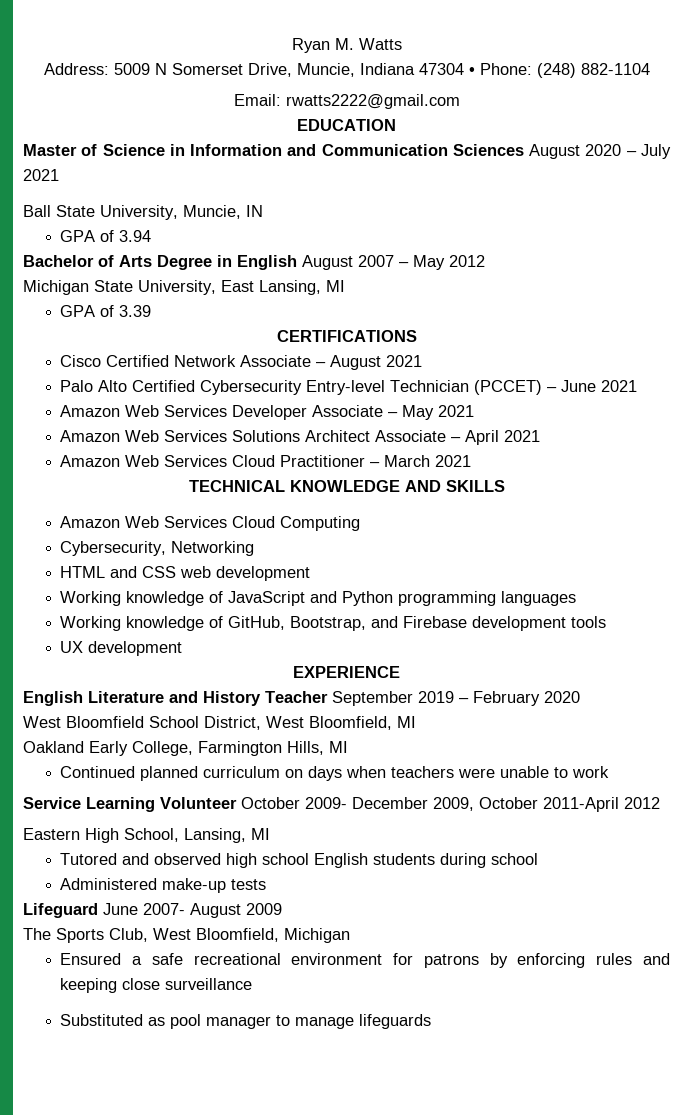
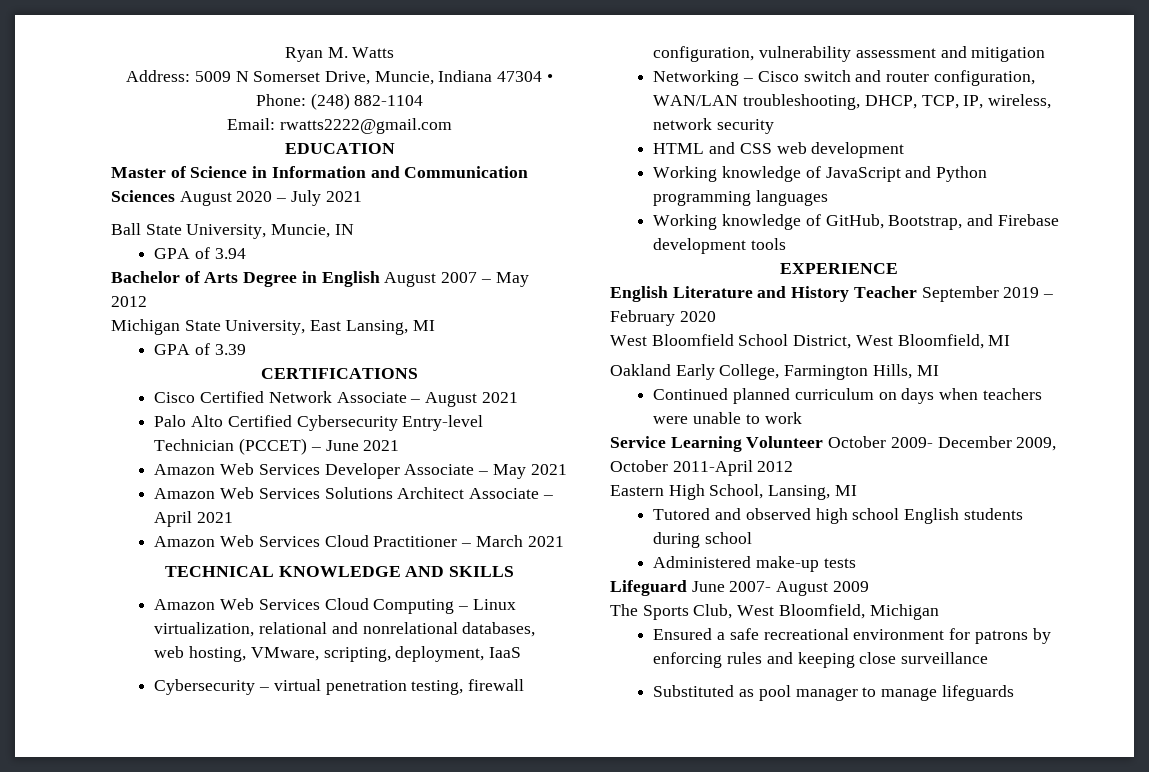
- Amazon Web Services Cloud Computing
- Cybersecurity, Networking
+ Amazon Web Services Cloud Computing – Linux virtualization, relational and nonrelational databases, web hosting, VMware, scripting, deployment, IaaS
+ Cybersecurity – virtual penetration testing, firewall configuration, vulnerability assessment and mitigation
+ Networking – Cisco switch and router configuration, WAN/LAN troubleshooting, DHCP, TCP, IP, wireless, network security
- UX development

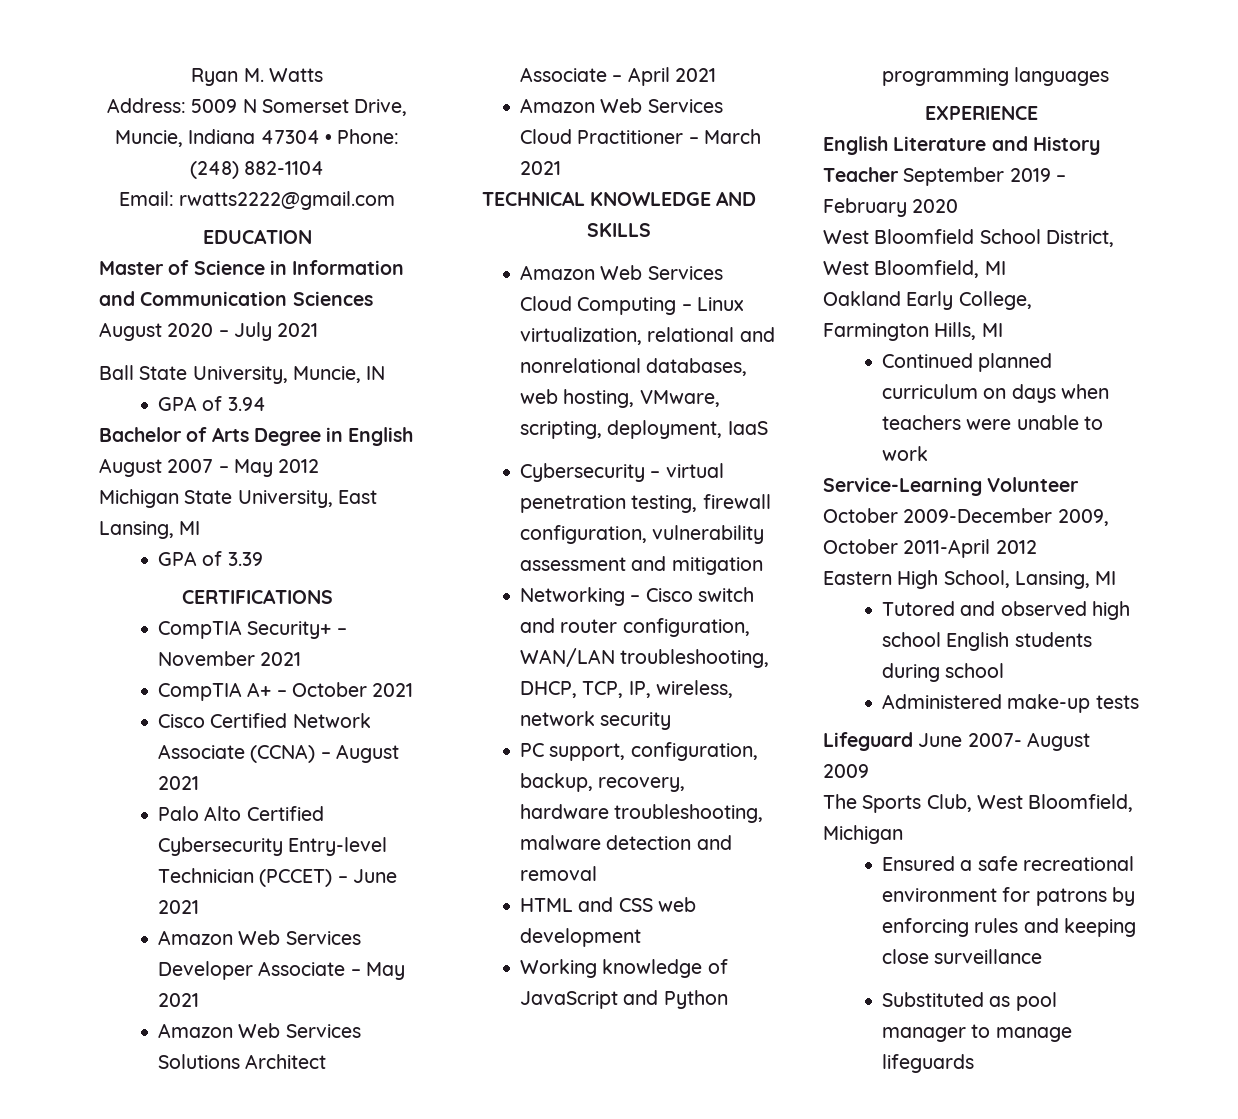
+ CompTIA Security+ – November 2021
+ CompTIA A+ – October 2021
- Cisco Certified Network Associate – August 2021
+ Cisco Certified Network Associate (CCNA) – August 2021
+ PC support, configuration, backup, recovery, hardware troubleshooting, malware detection and removal
- Working knowledge of GitHub, Bootstrap, and Firebase development tools
- Service Learning Volunteer October 2009- December 2009, October 2011-April 2012
+ Service-Learning Volunteer October 2009-December 2009, October 2011-April 2012

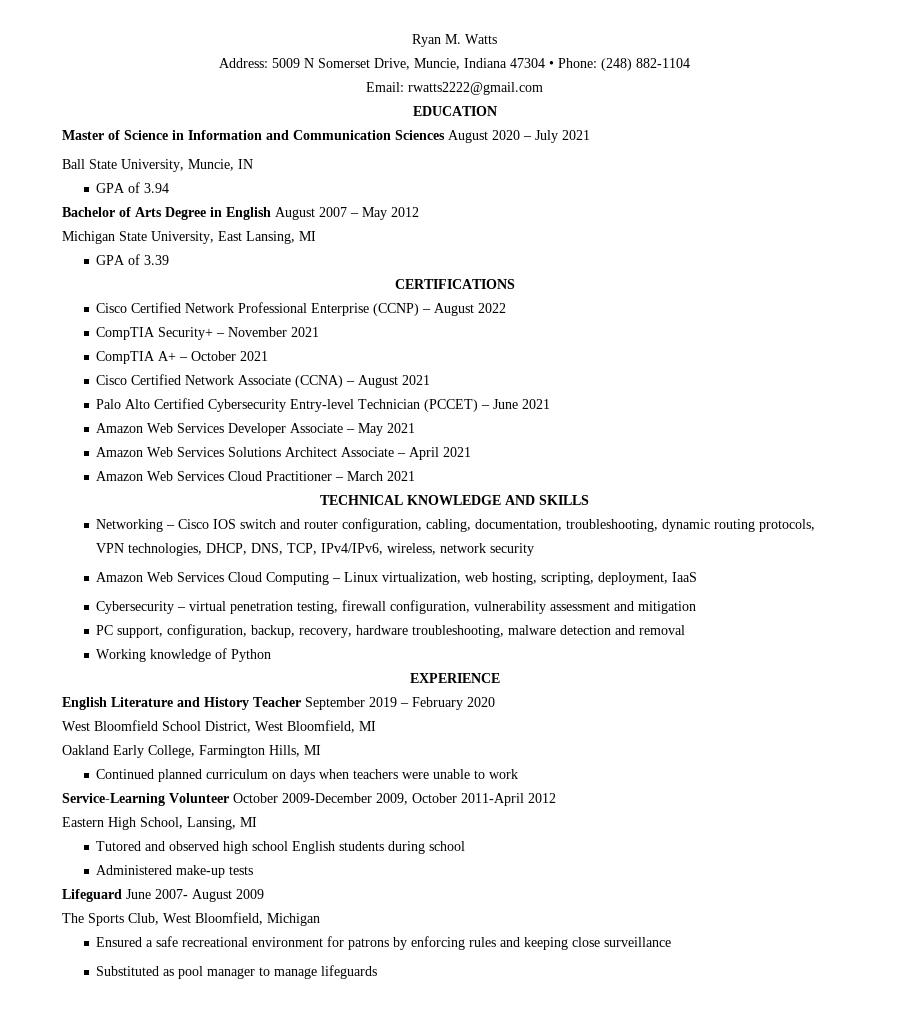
+ Cisco Certified Network Professional Enterprise (CCNP) – August 2022
+ Networking – Cisco IOS switch and router configuration, cabling, documentation, troubleshooting, dynamic routing protocols, VPN technologies, DHCP, DNS, TCP, IPv4/IPv6, wireless, network security
- Amazon Web Services Cloud Computing – Linux virtualization, relational and nonrelational databases, web hosting, VMware, scripting, deployment, IaaS
+ Amazon Web Services Cloud Computing – Linux virtualization, web hosting, scripting, deployment, IaaS
- Networking – Cisco switch and router configuration, WAN/LAN troubleshooting, DHCP, TCP, IP, wireless, network security
- HTML and CSS web development
- Working knowledge of JavaScript and Python programming languages
+ Working knowledge of Python

